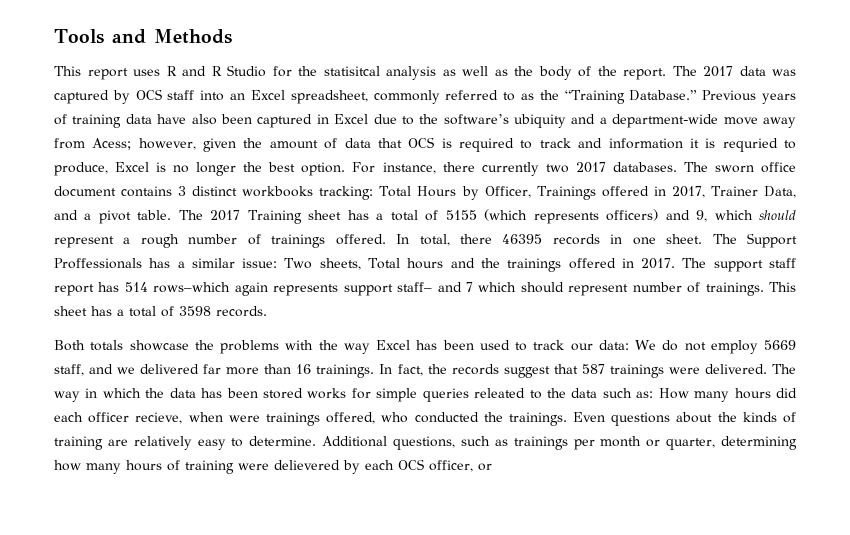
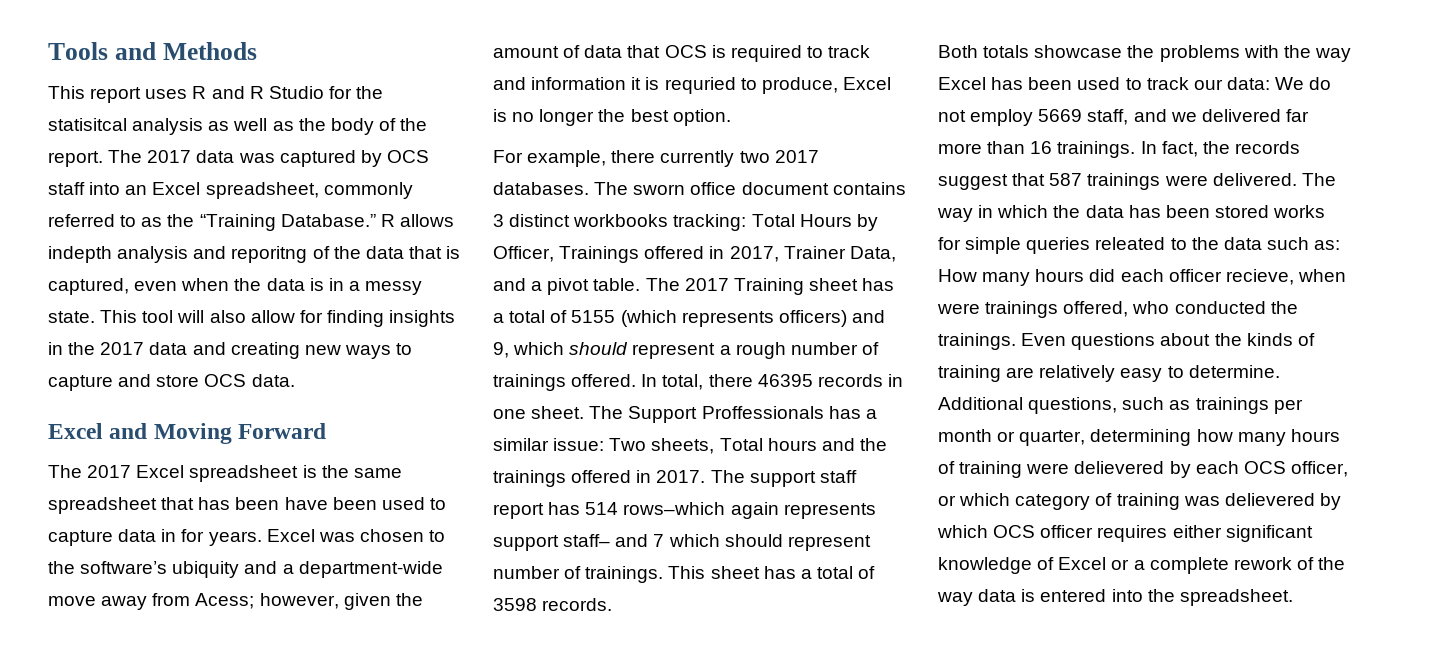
- Previous years of training data have also been captured in Excel due to the software’s ubiquity and a department-wide move away from Acess; however, given the amount of data that OCS is required to track and information it is requried to produce, Excel is no longer the best option. For instance, there currently two 2017 databases.
+ R allows indepth analysis and reporitng of the data that is captured, even when the data is in a messy state. This tool will also allow for finding insights in the 2017 data and creating new ways to capture and store OCS data.
+ Excel and Moving Forward
+ The 2017 Excel spreadsheet is the same spreadsheet that has been have been used to capture data in for years. Excel was chosen to the software’s ubiquity and a department-wide move away from Acess; however, given the amount of data that OCS is required to track and information it is requried to produce, Excel is no longer the best option.
+ For example, there currently two 2017 databases.
- Additional questions, such as trainings per month or quarter, determining how many hours of training were delievered by each OCS officer, or
+ Additional questions, such as trainings per month or quarter, determining how many hours of training were delievered by each OCS officer, or which category of training was delievered by which OCS officer requires either significant knowledge of Excel or a complete rework of the way data is entered into the spreadsheet.

